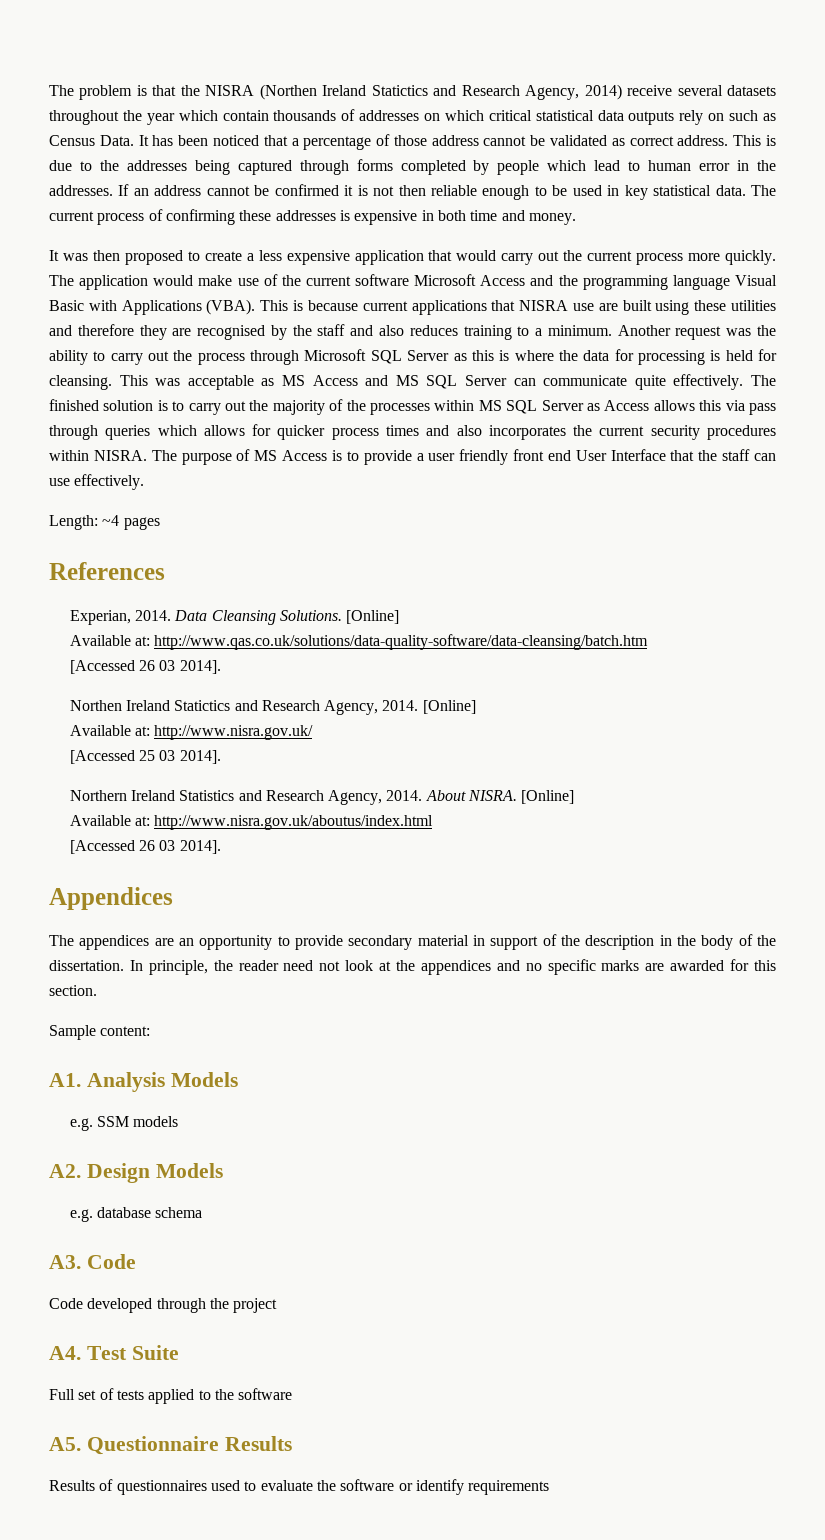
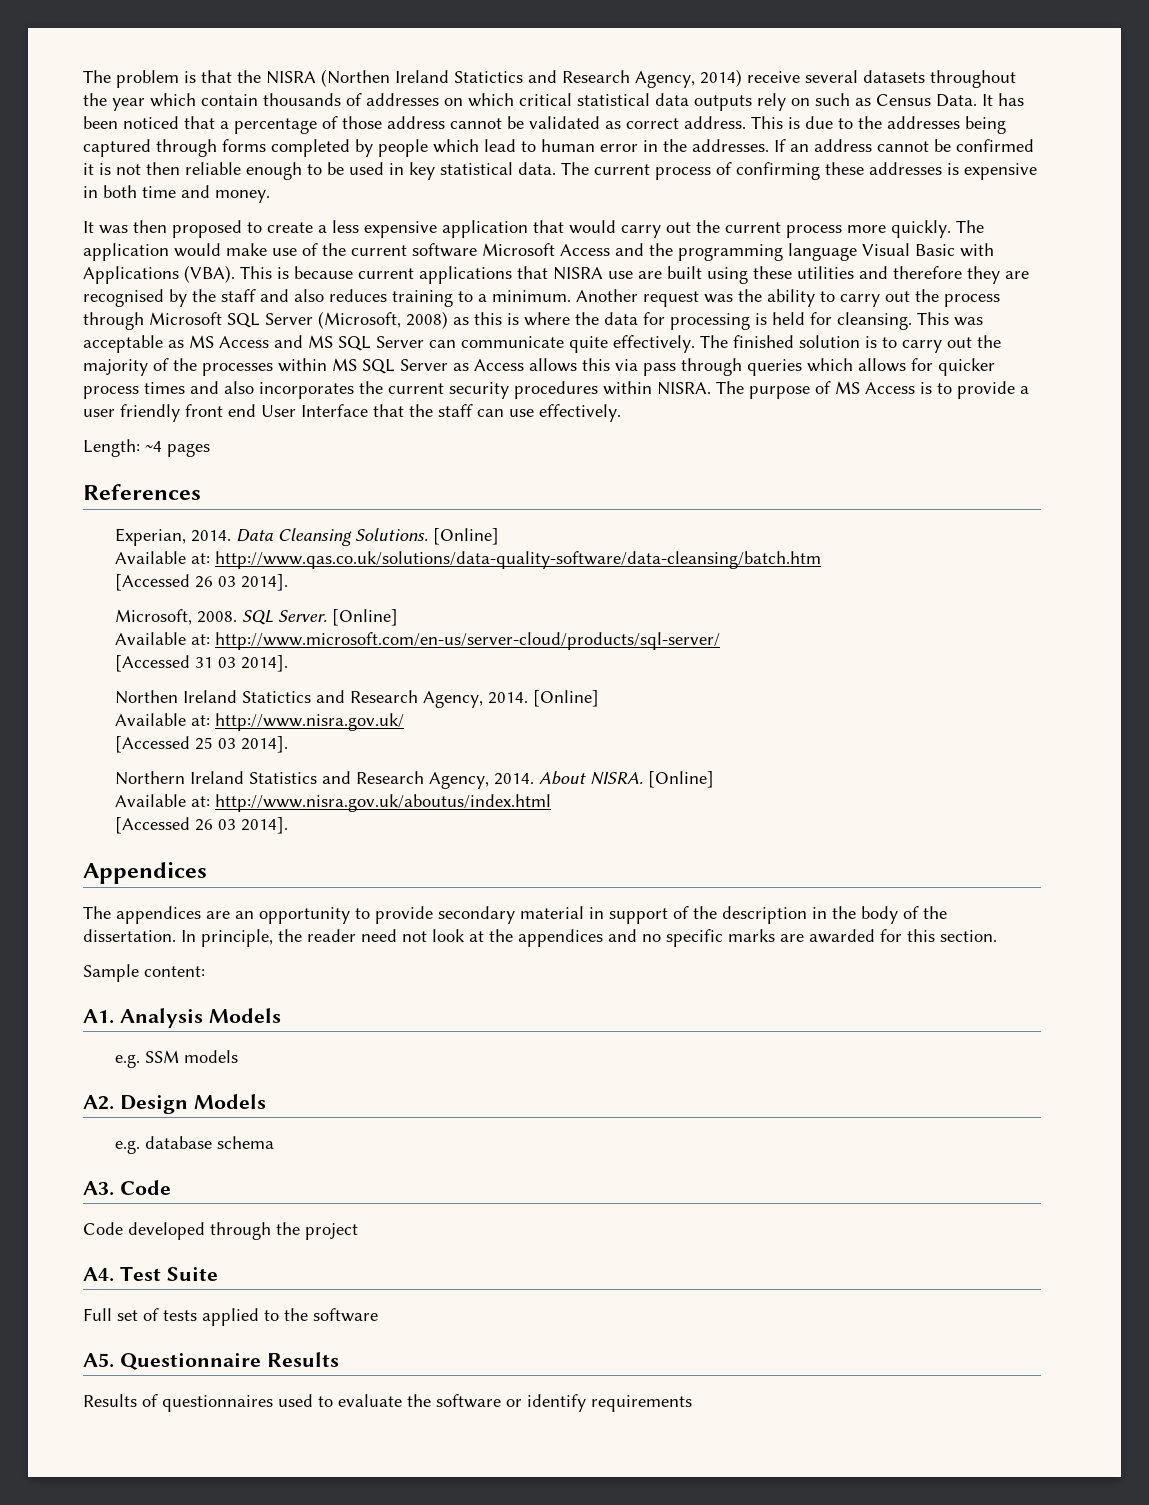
- Another request was the ability to carry out the process through Microsoft SQL Server as this is where the data for processing is held for cleansing.
+ Another request was the ability to carry out the process through Microsoft SQL Server (Microsoft, 2008) as this is where the data for processing is held for cleansing.
+ Microsoft, 2008. SQL Server. [Online]
+ Available at: http://www.microsoft.com/en-us/server-cloud/products/sql-server/
+ [Accessed 31 03 2014].

